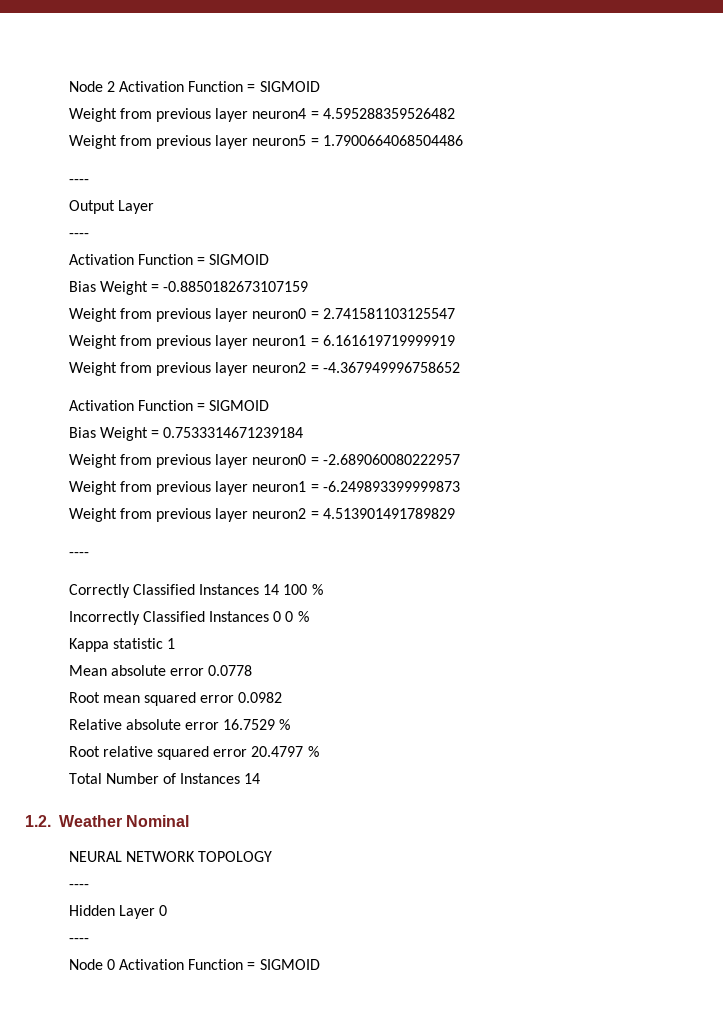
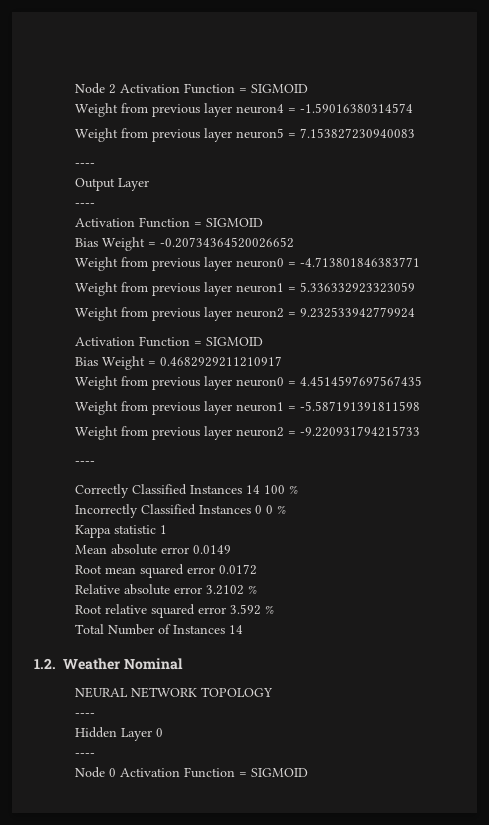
- Weight from previous layer neuron4 = 4.595288359526482
+ Weight from previous layer neuron4 = -1.59016380314574
- Weight from previous layer neuron5 = 1.7900664068504486
+ Weight from previous layer neuron5 = 7.153827230940083
- Bias Weight = -0.8850182673107159
- Weight from previous layer neuron0 = 2.741581103125547
- Weight from previous layer neuron1 = 6.161619719999919
- Weight from previous layer neuron2 = -4.367949996758652
+ Bias Weight = -0.20734364520026652
+ Weight from previous layer neuron0 = -4.713801846383771
+ Weight from previous layer neuron1 = 5.336332923323059
+ Weight from previous layer neuron2 = 9.232533942779924
  Activation Function = SIGMOID
- Bias Weight = 0.7533314671239184
- Weight from previous layer neuron0 = -2.689060080222957
- Weight from previous layer neuron1 = -6.249893399999873
- Weight from previous layer neuron2 = 4.513901491789829
+ Bias Weight = 0.4682929211210917
+ Weight from previous layer neuron0 = 4.4514597697567435
+ Weight from previous layer neuron1 = -5.587191391811598
+ Weight from previous layer neuron2 = -9.220931794215733
- Mean absolute error 0.0778
+ Mean absolute error 0.0149
- Root mean squared error 0.0982
+ Root mean squared error 0.0172
- Relative absolute error 16.7529 %
+ Relative absolute error 3.2102 %
- Root relative squared error 20.4797 %
+ Root relative squared error 3.592 %

